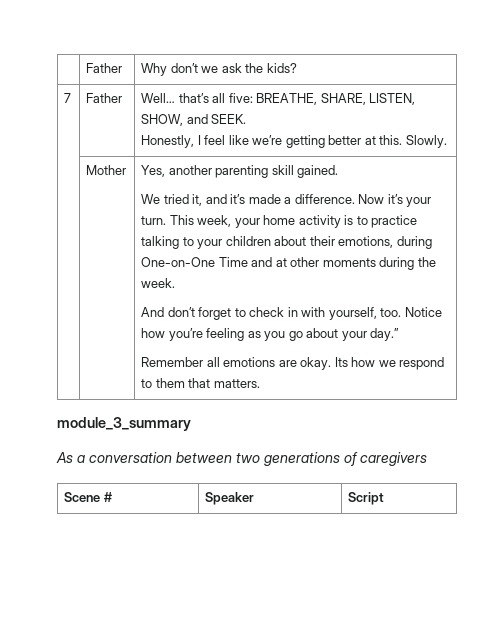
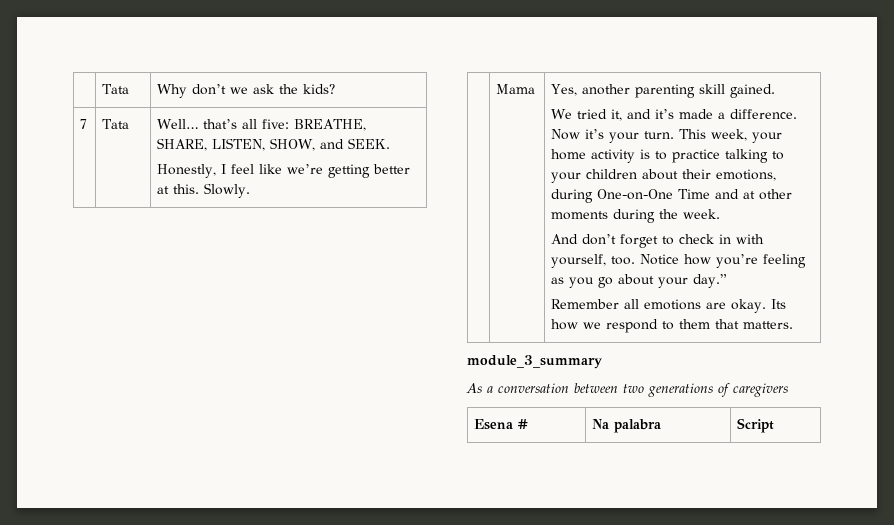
- | Father | Why don’t we ask the kids?
+ | Tata | Why don’t we ask the kids?
- 7 | Father | Well… that’s all five: BREATHE, SHARE, LISTEN, SHOW, and SEEK.
+ 7 | Tata | Well… that’s all five: BREATHE, SHARE, LISTEN, SHOW, and SEEK.
- Mother
+ Mama
- Scene # | Speaker | Script
+ Esena # | Na palabra | Script

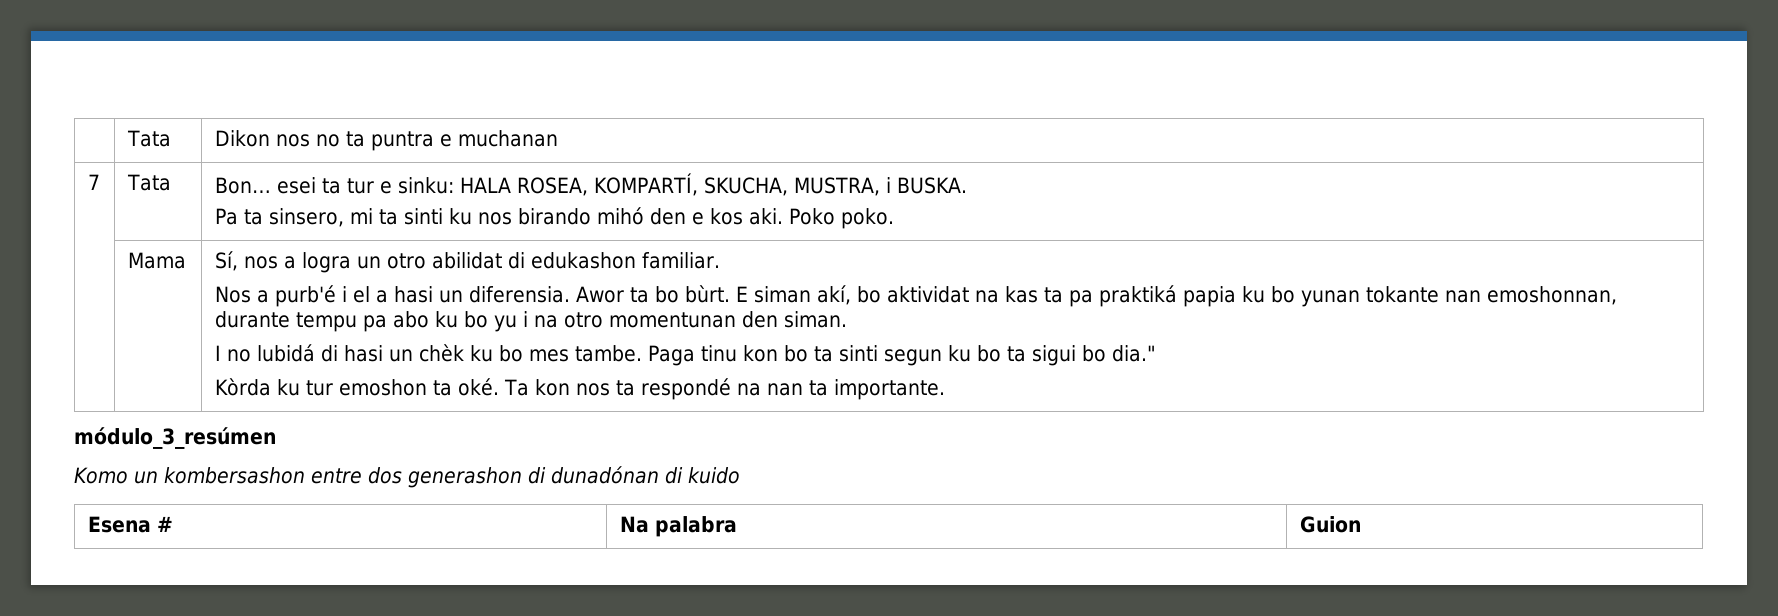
- | Tata | Why don’t we ask the kids?
- 7 | Tata | Well… that’s all five: BREATHE, SHARE, LISTEN, SHOW, and SEEK.
- Honestly, I feel like we’re getting better at this. Slowly.
- | Mama | Yes, another parenting skill gained.
- We tried it, and it’s made a difference. Now it’s your turn. This week, your home activity is to practice talking to your children about their emotions, during One-on-One Time and at other moments during the week.
- And don’t forget to check in with yourself, too. Notice how you’re feeling as you go about your day.”
- Remember all emotions are okay. Its how we respond to them that matters.
- module_3_summary
- As a conversation between two generations of caregivers
+ | Tata | Dikon nos no ta puntra e muchanan
+ 7 | Tata | Bon… esei ta tur e sinku: HALA ROSEA, KOMPARTÍ, SKUCHA, MUSTRA, i BUSKA.
+ Pa ta sinsero, mi ta sinti ku nos birando mihó den e kos aki. Poko poko.
+ | Mama | Sí, nos a logra un otro abilidat di edukashon familiar.
+ Nos a purb'é i el a hasi un diferensia. Awor ta bo bùrt. E siman akí, bo aktividat na kas ta pa praktiká papia ku bo yunan tokante nan emoshonnan, durante tempu pa abo ku bo yu i na otro momentunan den siman.
+ I no lubidá di hasi un chèk ku bo mes tambe. Paga tinu kon bo ta sinti segun ku bo ta sigui bo dia."
+ Kòrda ku tur emoshon ta oké. Ta kon nos ta respondé na nan ta importante.
+ módulo_3_resúmen
+ Komo un kombersashon entre dos generashon di dunadónan di kuido
- Esena # | Na palabra | Script
+ Esena # | Na palabra | Guion

